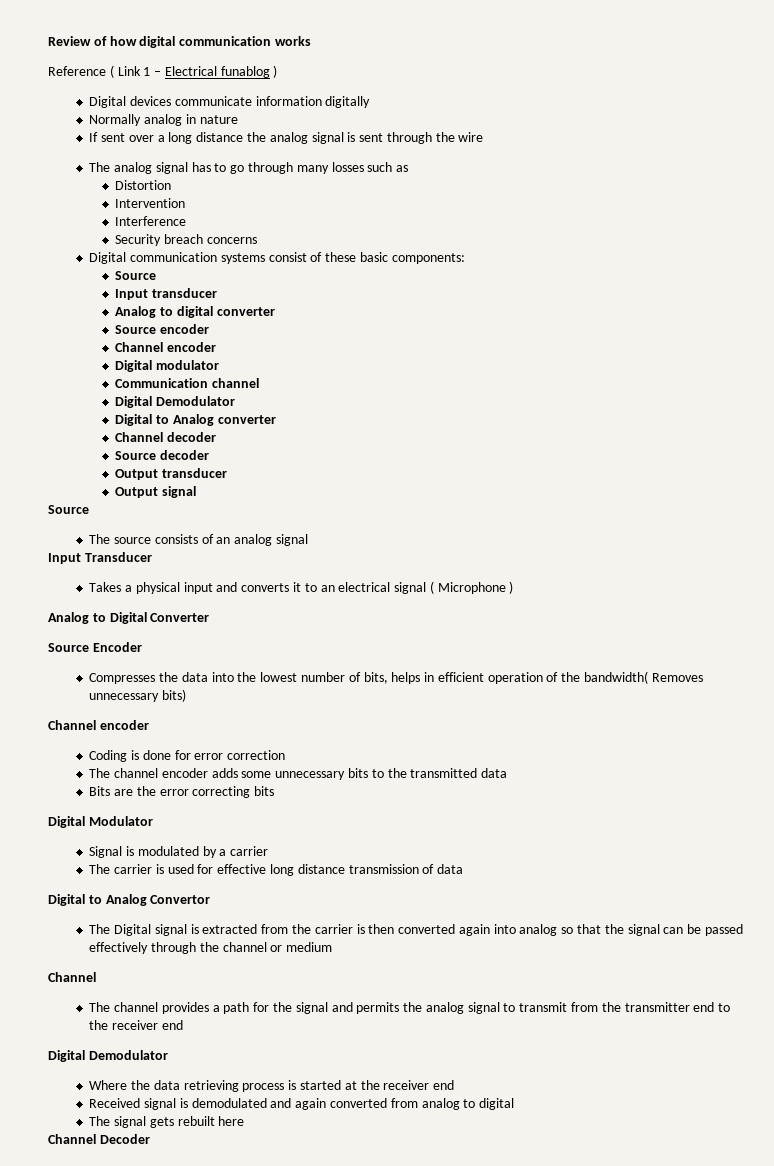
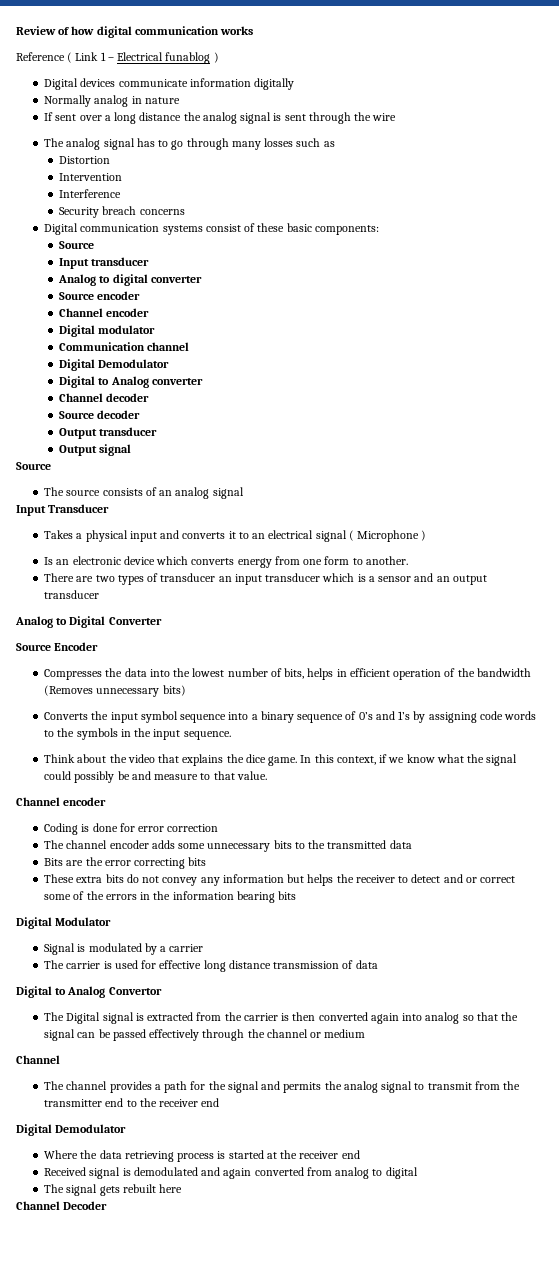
+ Is an electronic device which converts energy from one form to another.
+ There are two types of transducer an input transducer which is a sensor and an output transducer
- Compresses the data into the lowest number of bits, helps in efficient operation of the bandwidth( Removes unnecessary bits)
+ Compresses the data into the lowest number of bits, helps in efficient operation of the bandwidth (Removes unnecessary bits)
+ Converts the input symbol sequence into a binary sequence of 0’s and 1’s by assigning code words to the symbols in the input sequence.
+ Think about the video that explains the dice game. In this context, if we know what the signal could possibly be and measure to that value.
+ These extra bits do not convey any information but helps the receiver to detect and or correct some of the errors in the information bearing bits

